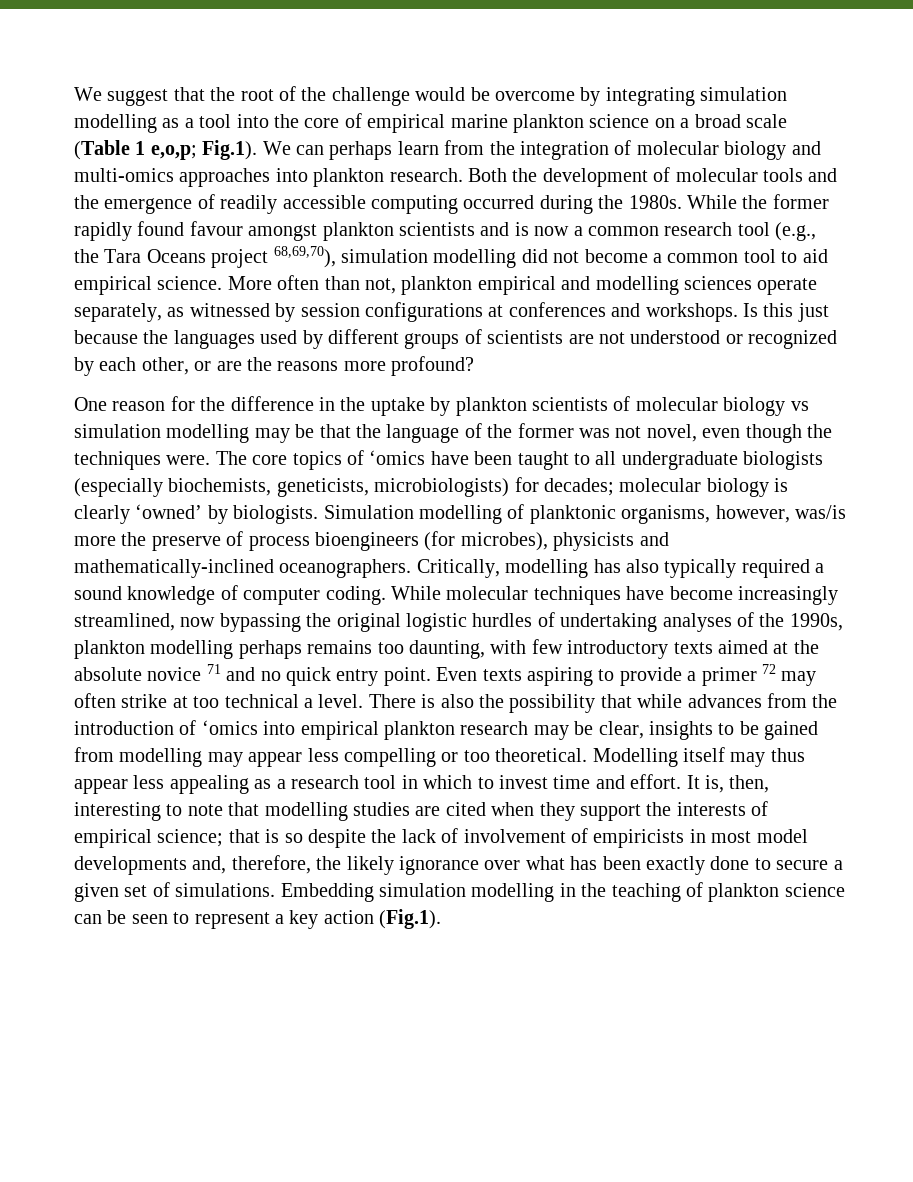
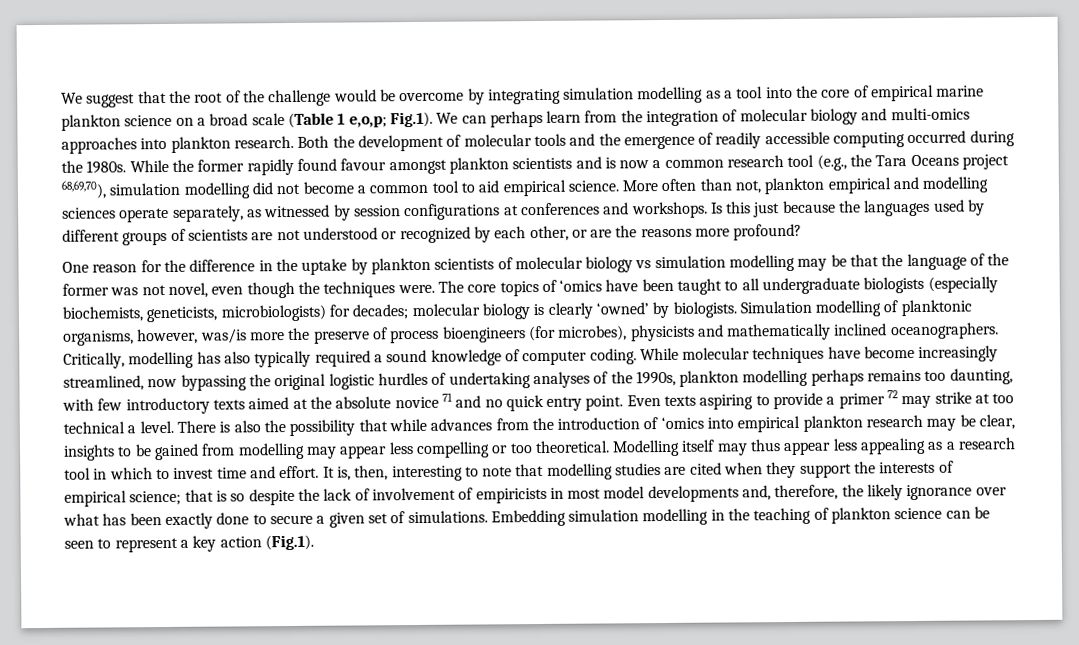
- Simulation modelling of planktonic organisms, however, was/is more the preserve of process bioengineers (for microbes), physicists and mathematically-inclined oceanographers.
+ Simulation modelling of planktonic organisms, however, was/is more the preserve of process bioengineers (for microbes), physicists and mathematically inclined oceanographers.
- Even texts aspiring to provide a primer 72 may often strike at too technical a level.
+ Even texts aspiring to provide a primer 72 may strike at too technical a level.

